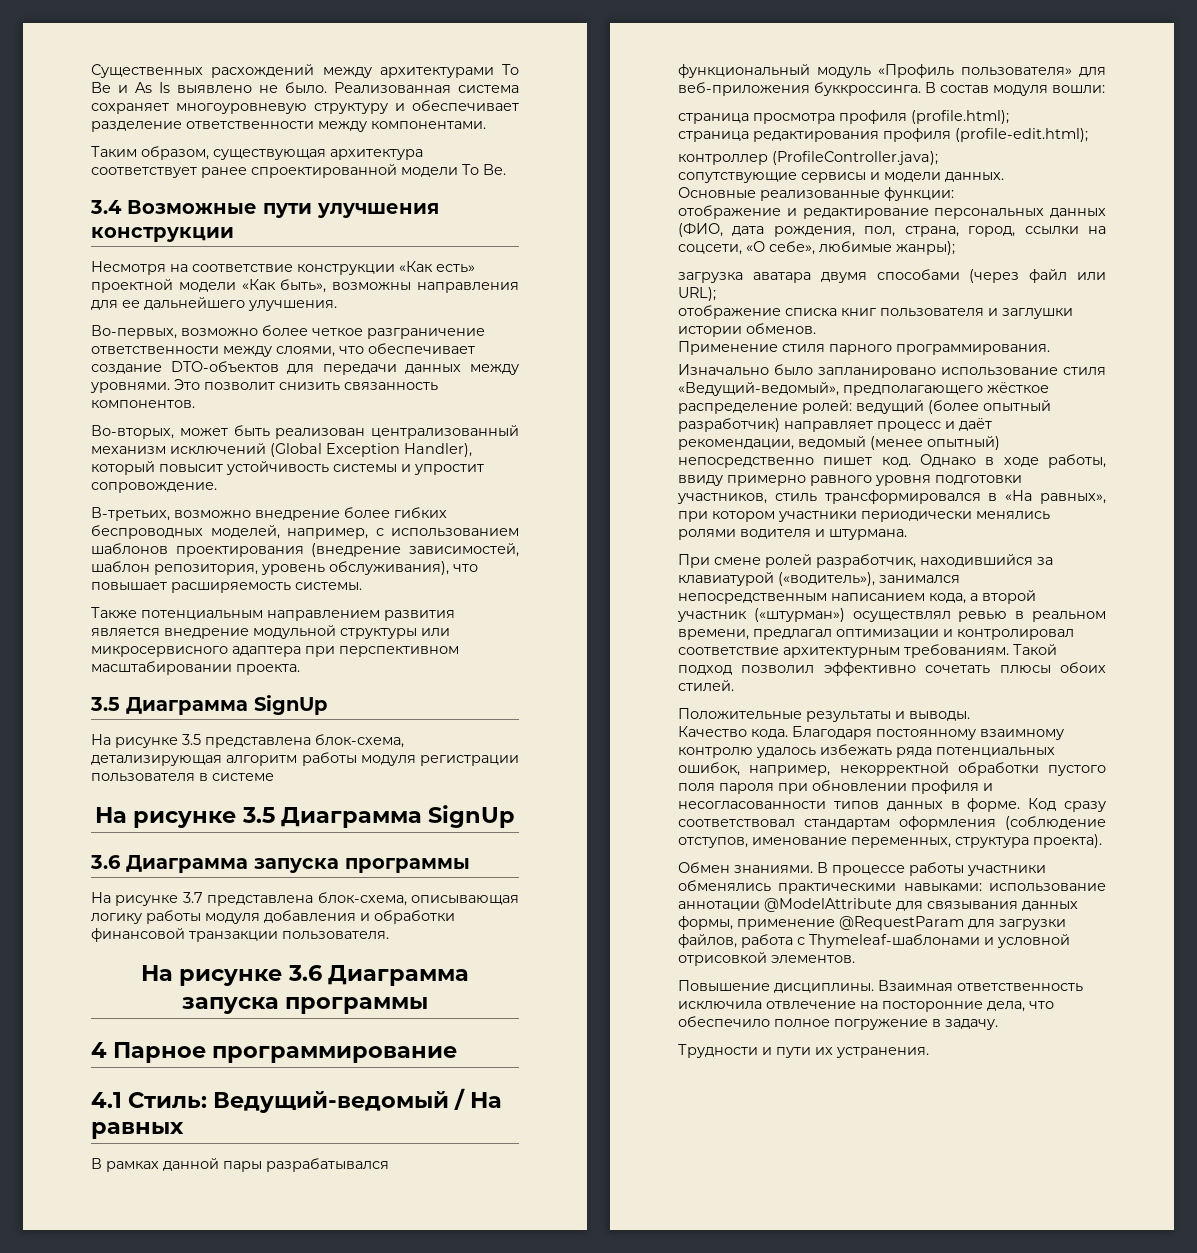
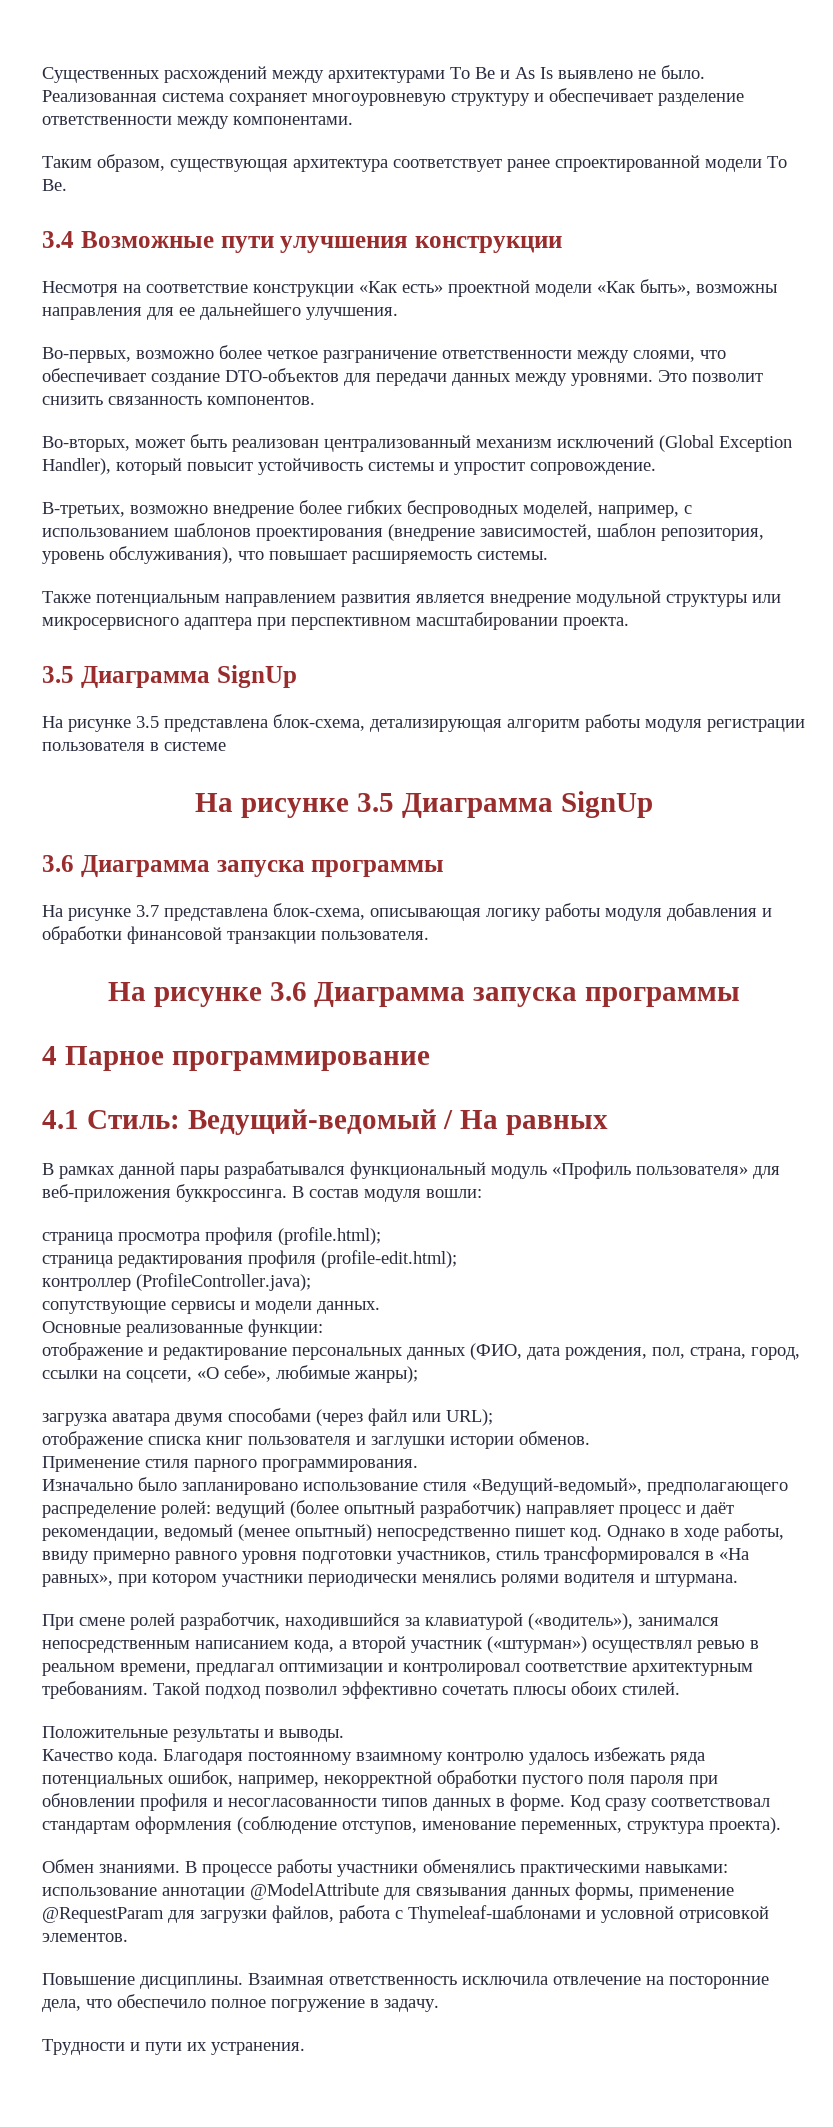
- Изначально было запланировано использование стиля «Ведущий-ведомый», предполагающего жёсткое распределение ролей: ведущий (более опытный разработчик) направляет процесс и даёт рекомендации, ведомый (менее опытный) непосредственно пишет код.
+ Изначально было запланировано использование стиля «Ведущий-ведомый», предполагающего распределение ролей: ведущий (более опытный разработчик) направляет процесс и даёт рекомендации, ведомый (менее опытный) непосредственно пишет код.

